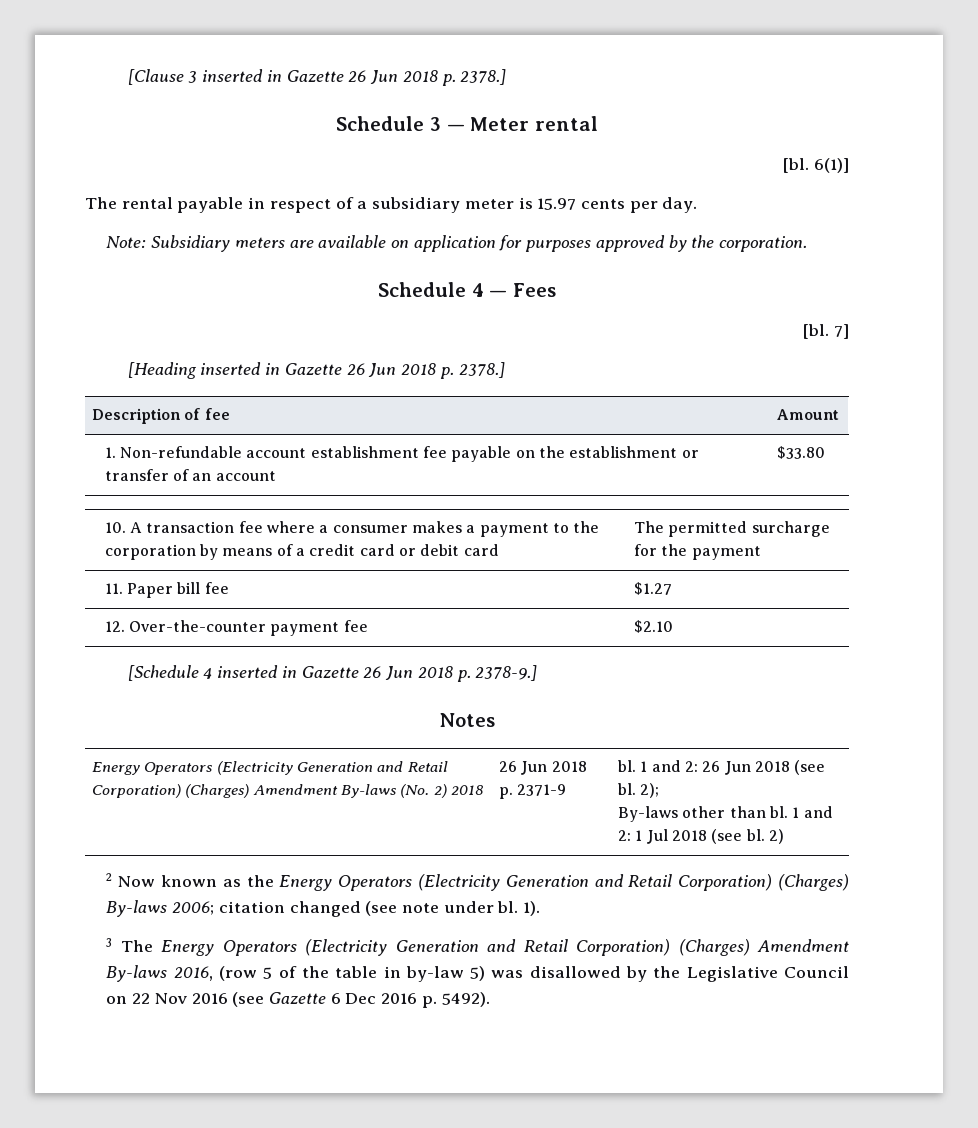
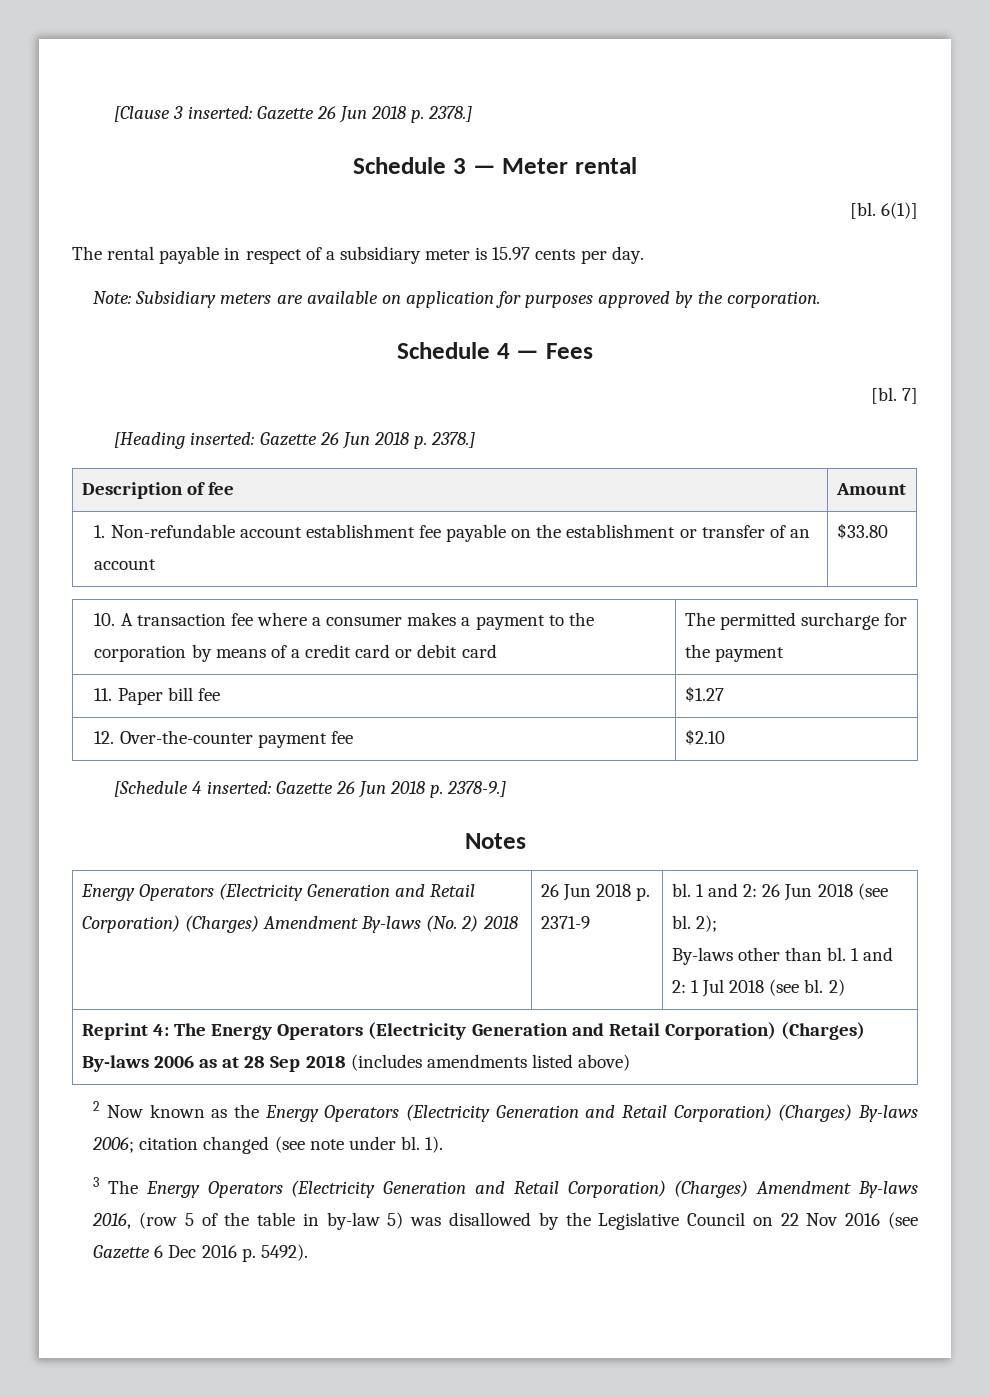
- [Clause 3 inserted in Gazette 26 Jun 2018 p. 2378.]
+ [Clause 3 inserted: Gazette 26 Jun 2018 p. 2378.]
- [Heading inserted in Gazette 26 Jun 2018 p. 2378.]
+ [Heading inserted: Gazette 26 Jun 2018 p. 2378.]
- [Schedule 4 inserted in Gazette 26 Jun 2018 p. 2378-9.]
+ [Schedule 4 inserted: Gazette 26 Jun 2018 p. 2378-9.]
+ Reprint 4: The Energy Operators (Electricity Generation and Retail Corporation) (Charges) By-laws 2006 as at 28 Sep 2018 (includes amendments listed above)

